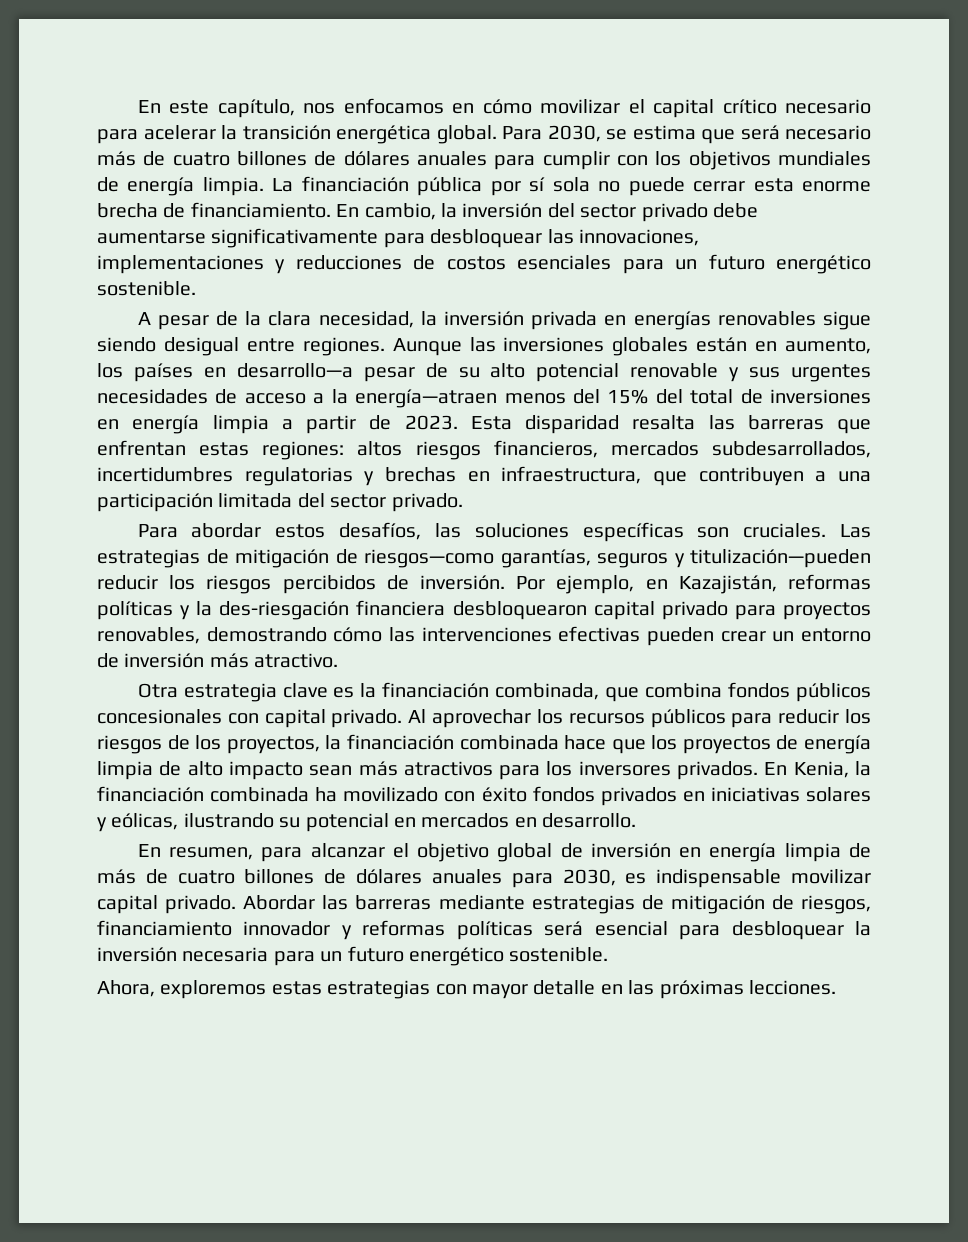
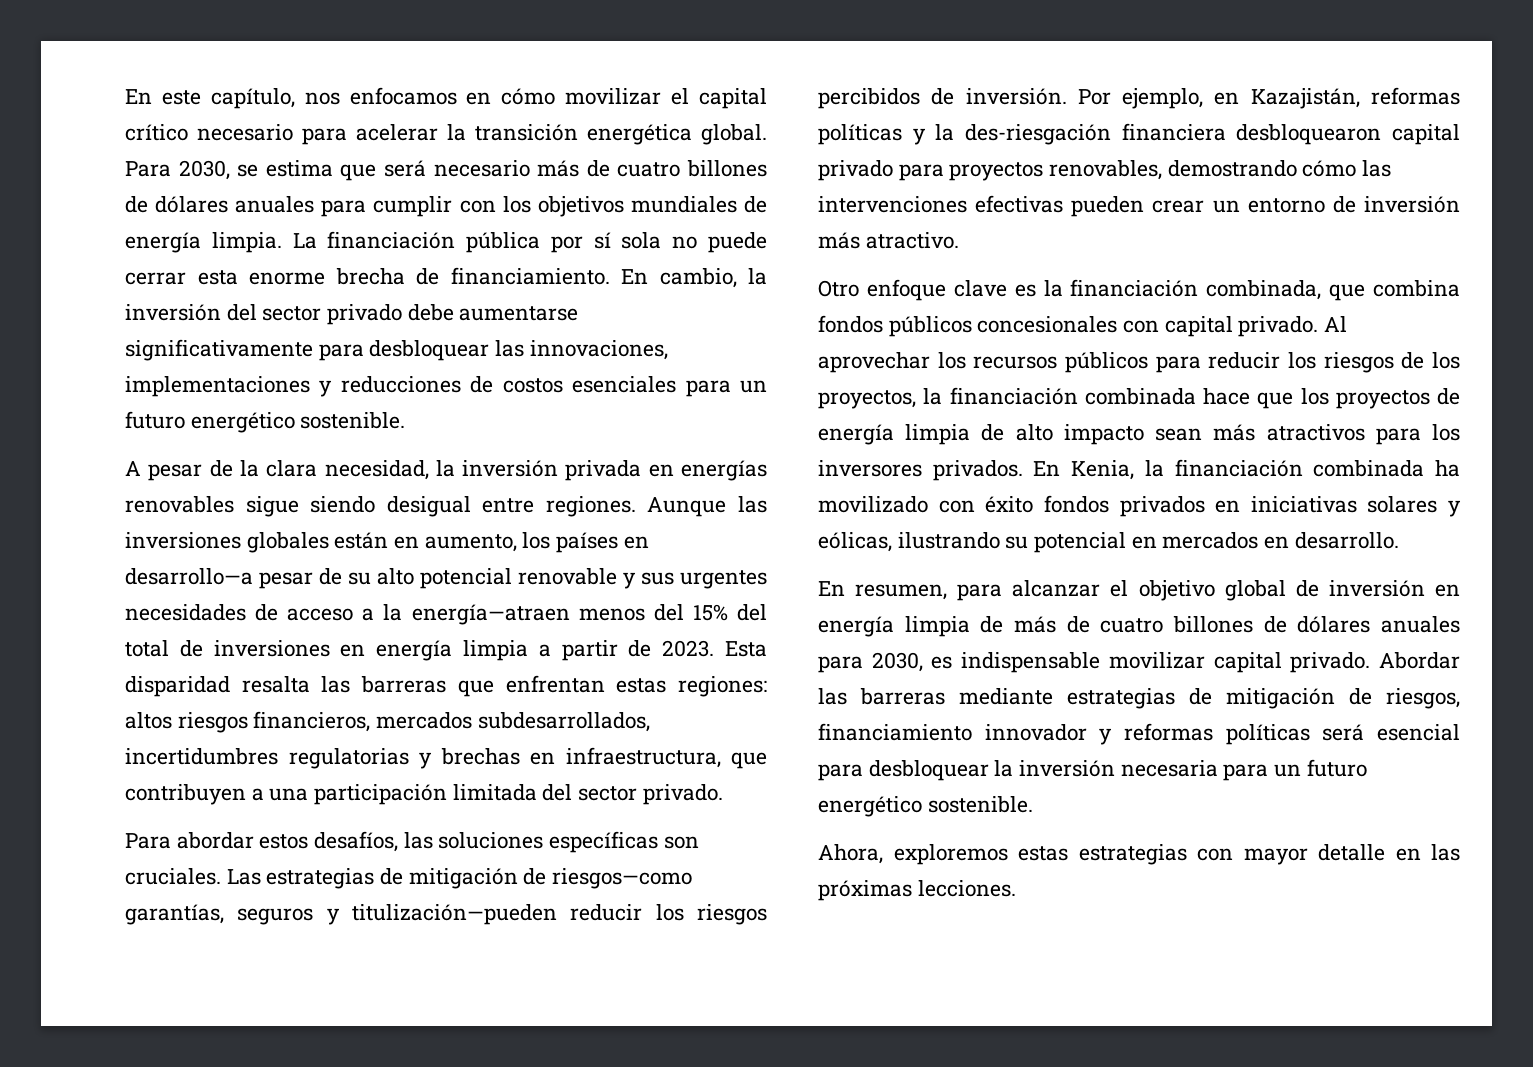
- Otra estrategia clave es la financiación combinada, que combina fondos públicos concesionales con capital privado.
+ Otro enfoque clave es la financiación combinada, que combina fondos públicos concesionales con capital privado.

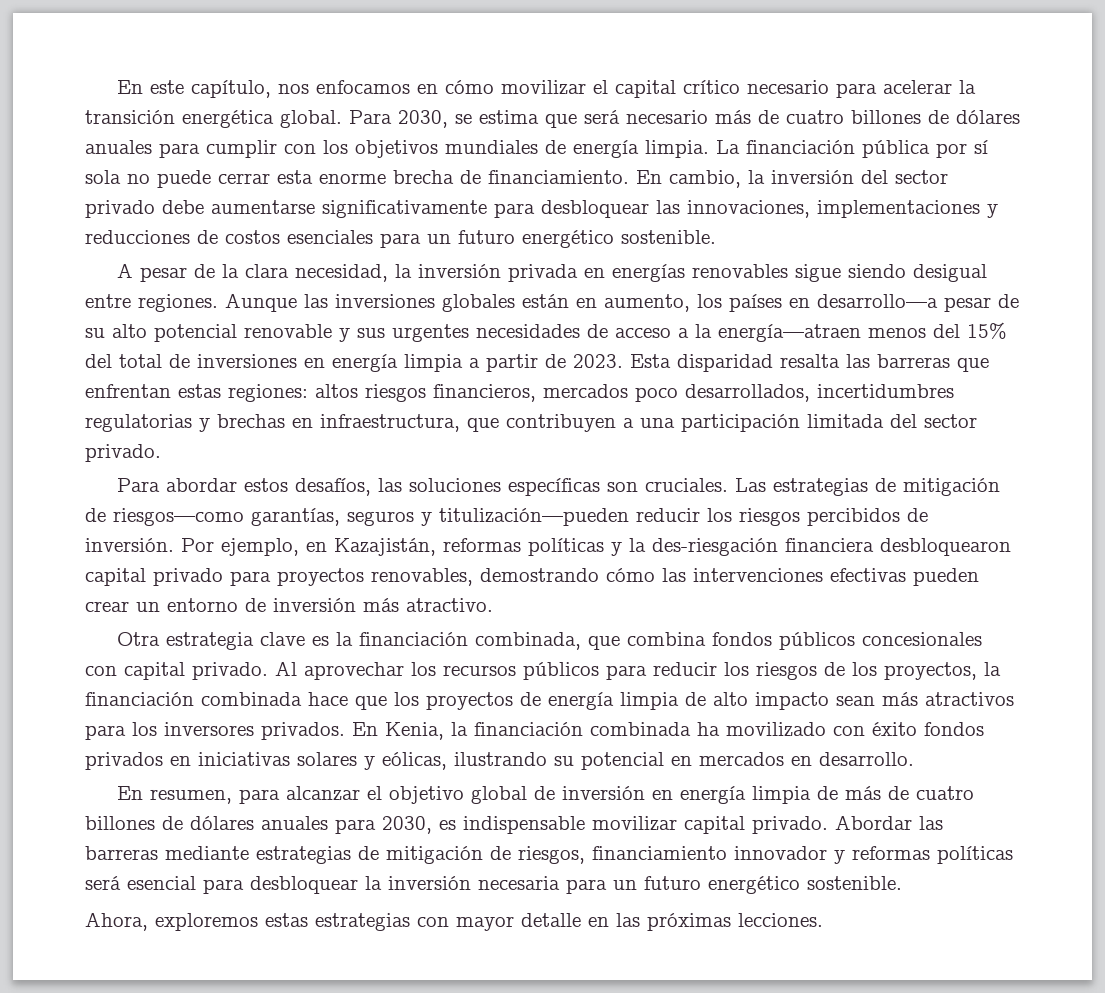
- Esta disparidad resalta las barreras que enfrentan estas regiones: altos riesgos financieros, mercados subdesarrollados, incertidumbres regulatorias y brechas en infraestructura, que contribuyen a una participación limitada del sector privado.
+ Esta disparidad resalta las barreras que enfrentan estas regiones: altos riesgos financieros, mercados poco desarrollados, incertidumbres regulatorias y brechas en infraestructura, que contribuyen a una participación limitada del sector privado.
- Otro enfoque clave es la financiación combinada, que combina fondos públicos concesionales con capital privado.
+ Otra estrategia clave es la financiación combinada, que combina fondos públicos concesionales con capital privado.

